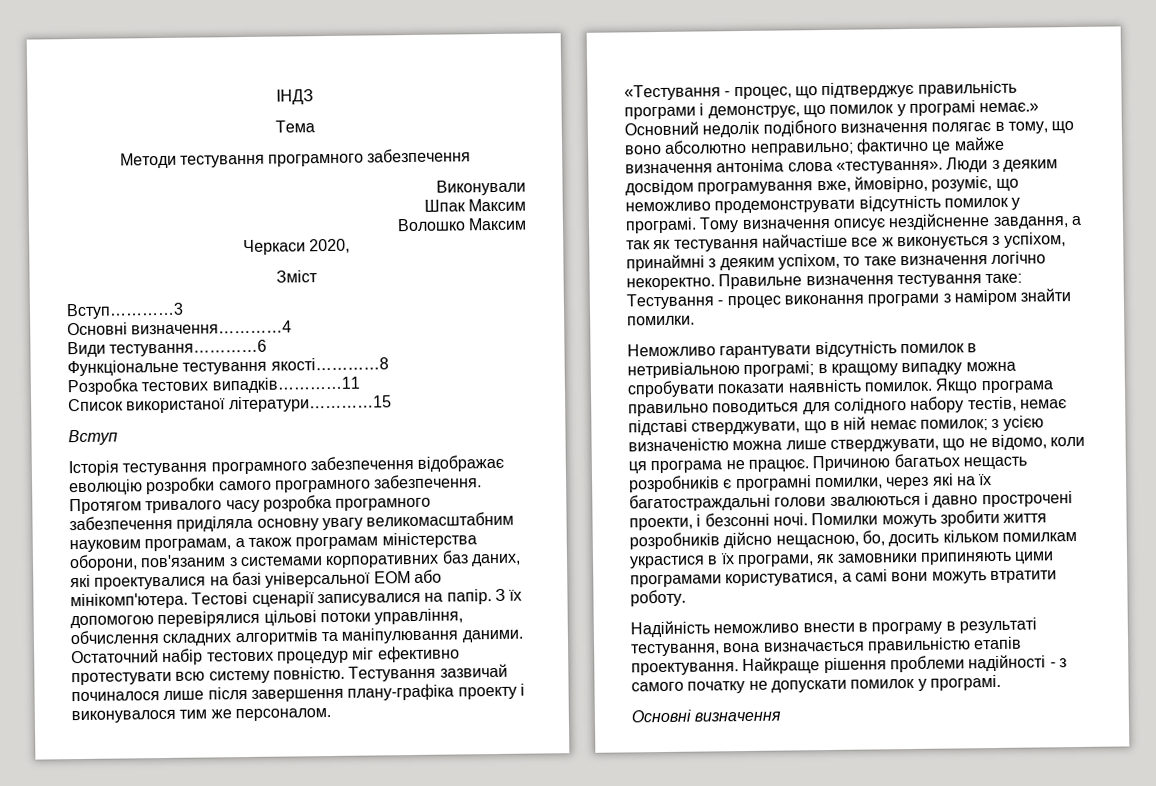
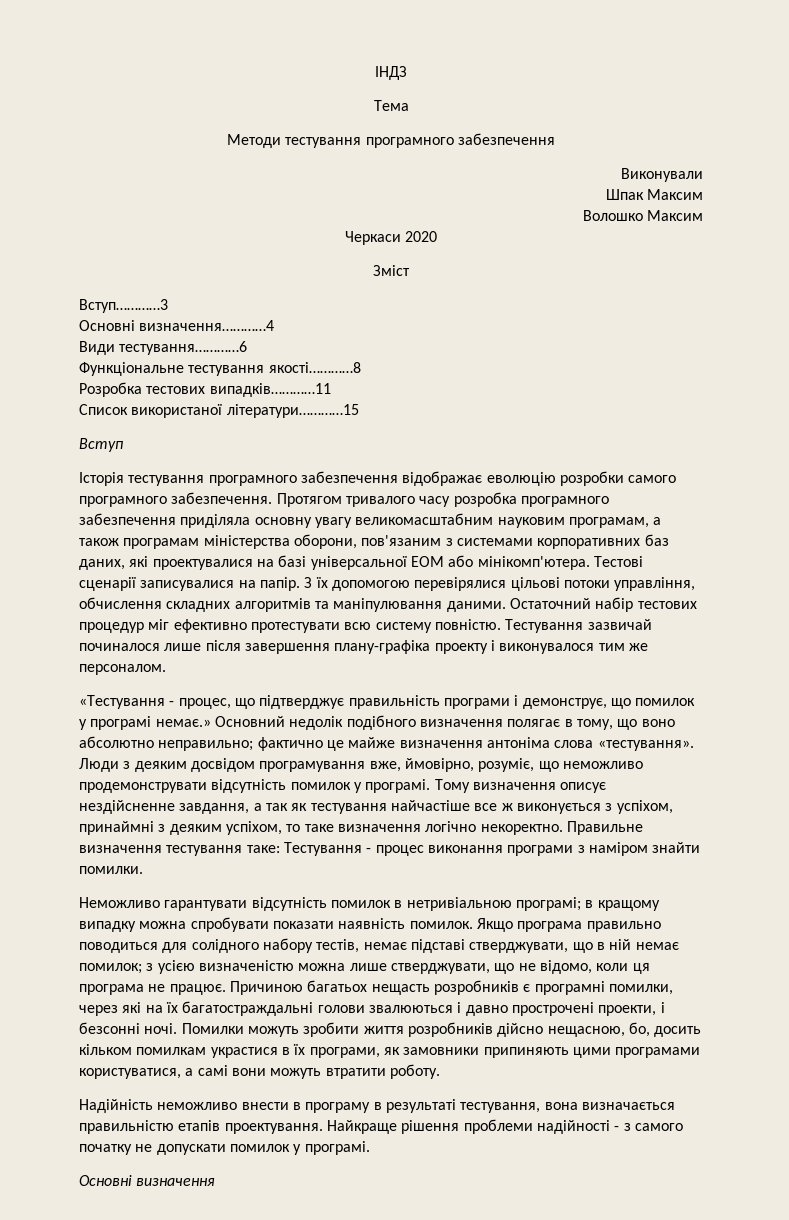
- Черкаси 2020,
+ Черкаси 2020

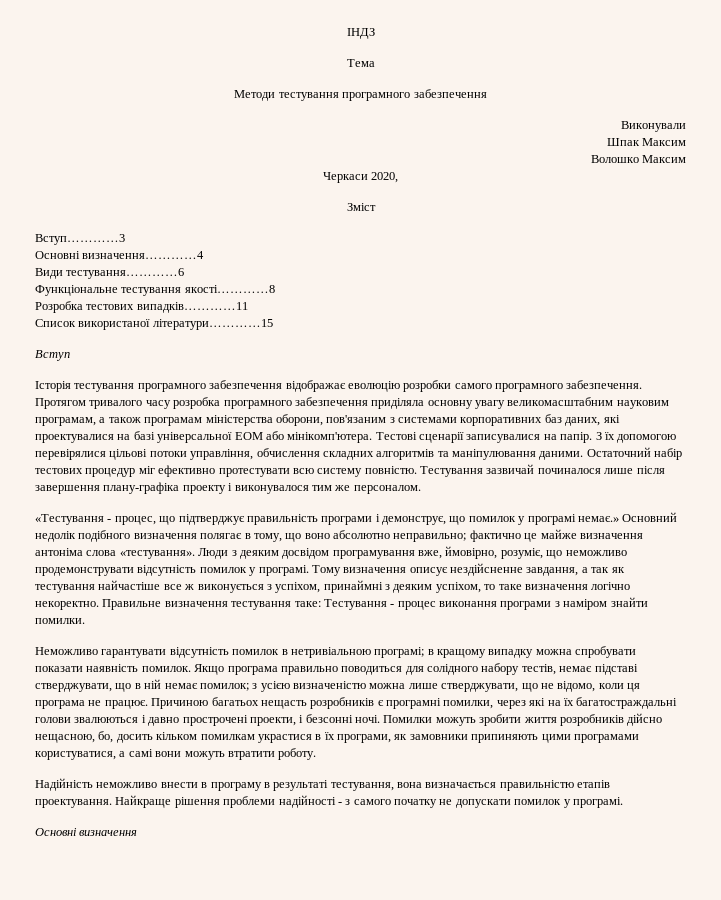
- Черкаси 2020
+ Черкаси 2020,

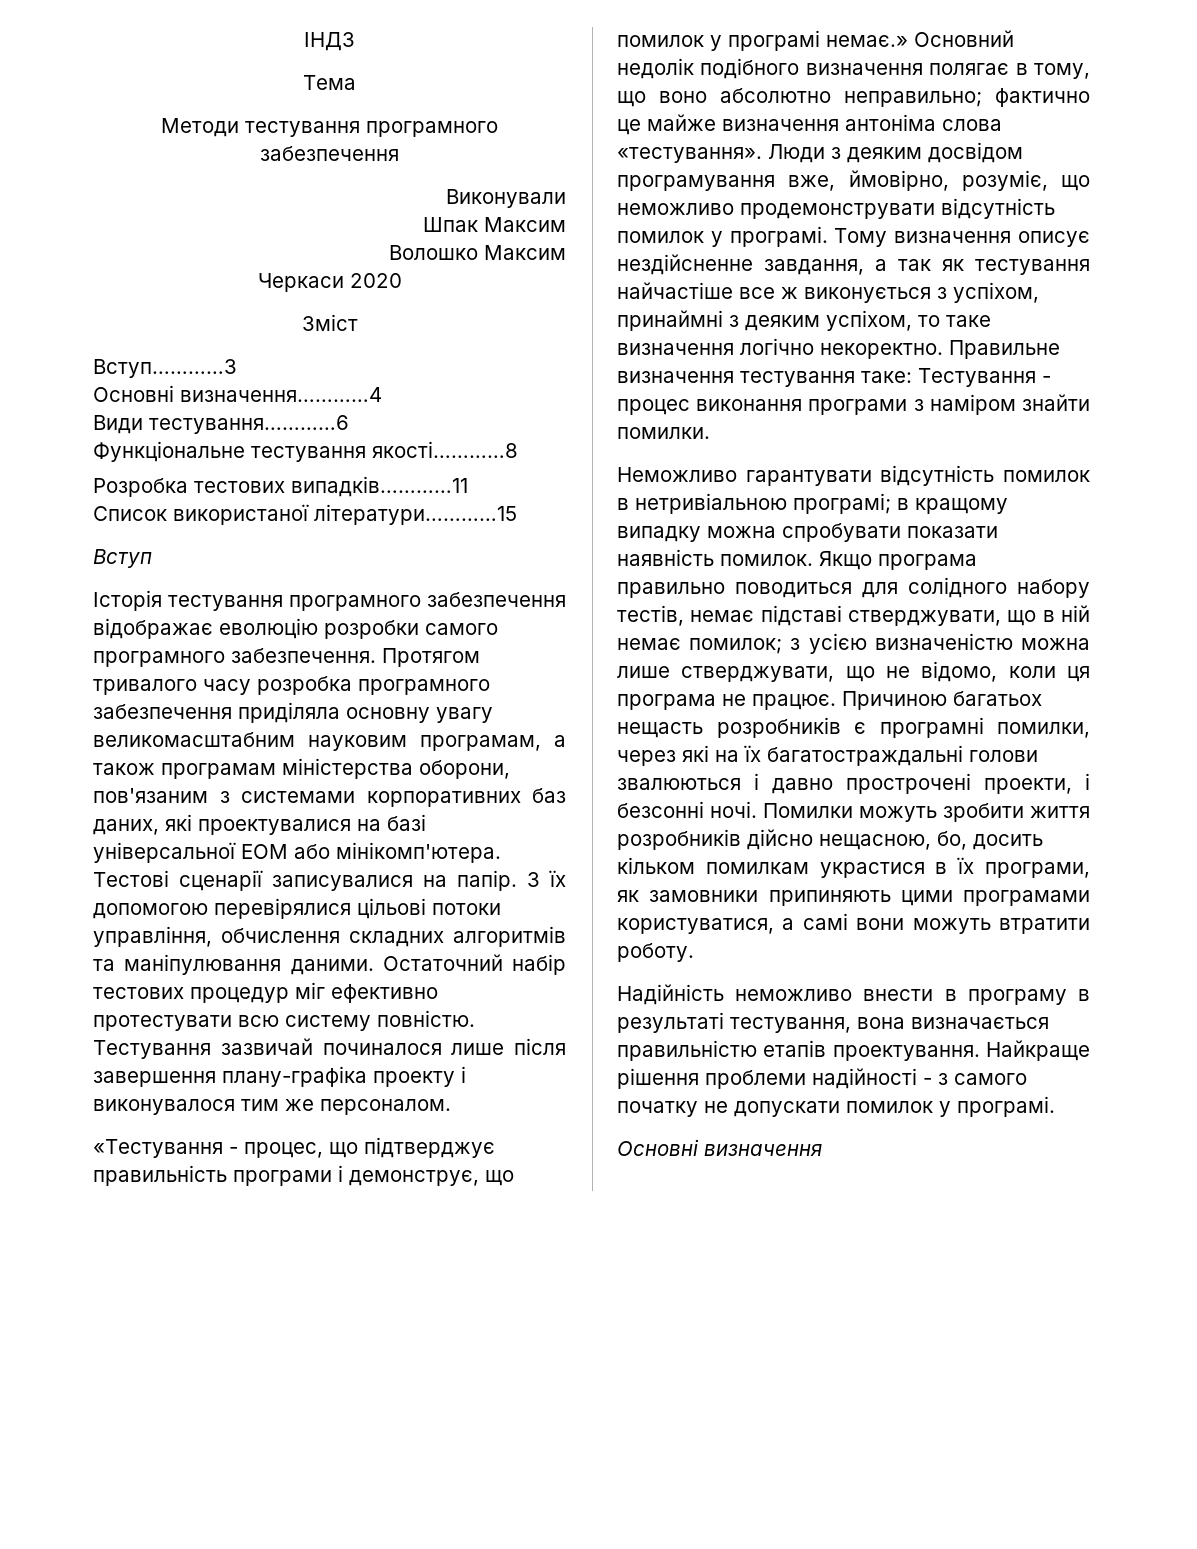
- Черкаси 2020,
+ Черкаси 2020

